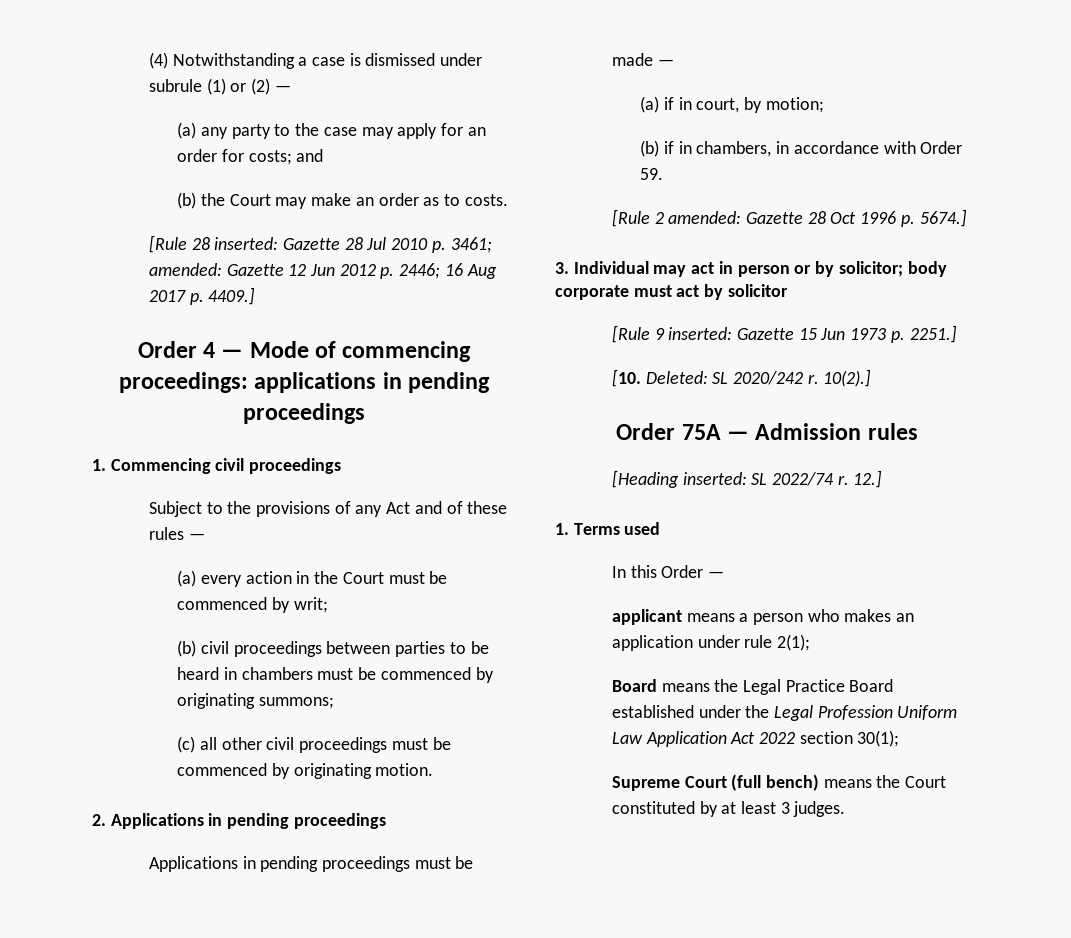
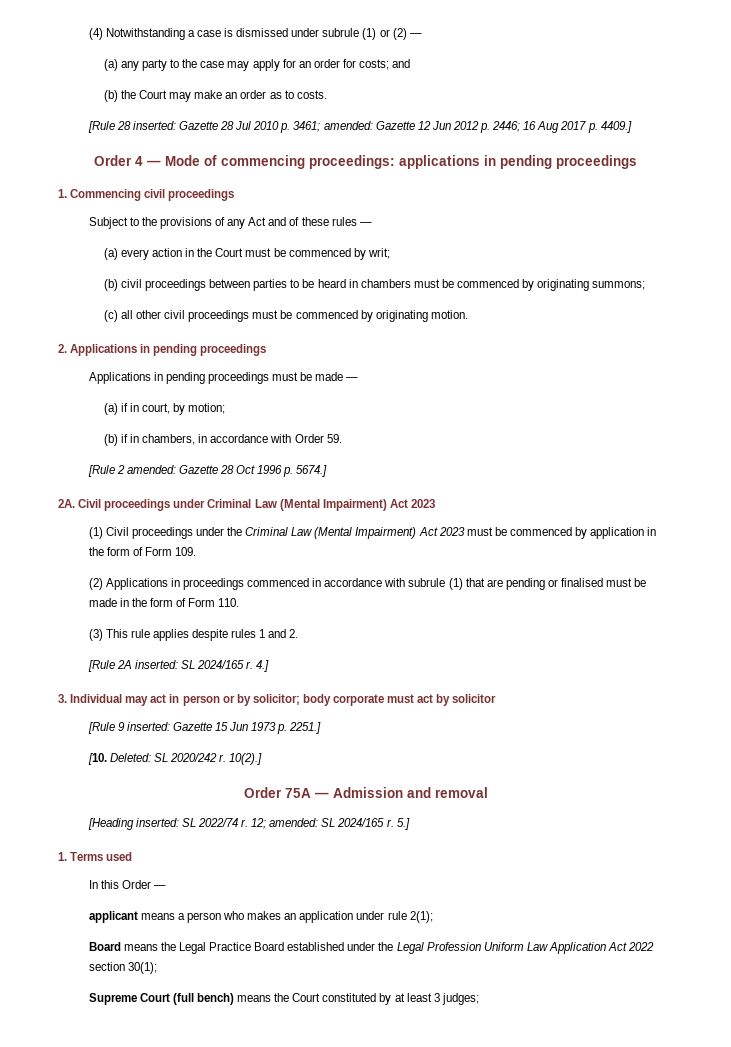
+ 2A. Civil proceedings under Criminal Law (Mental Impairment) Act 2023
+ (1) Civil proceedings under the Criminal Law (Mental Impairment) Act 2023 must be commenced by application in the form of Form 109.
+ (2) Applications in proceedings commenced in accordance with subrule (1) that are pending or finalised must be made in the form of Form 110.
+ (3) This rule applies despite rules 1 and 2.
+ [Rule 2A inserted: SL 2024/165 r. 4.]
- Order 75A — Admission rules
+ Order 75A — Admission and removal
- 12.]
+ 12; amended: SL 2024/165 r. 5.]
- Supreme Court (full bench) means the Court constituted by at least 3 judges.
+ Supreme Court (full bench) means the Court constituted by at least 3 judges;

